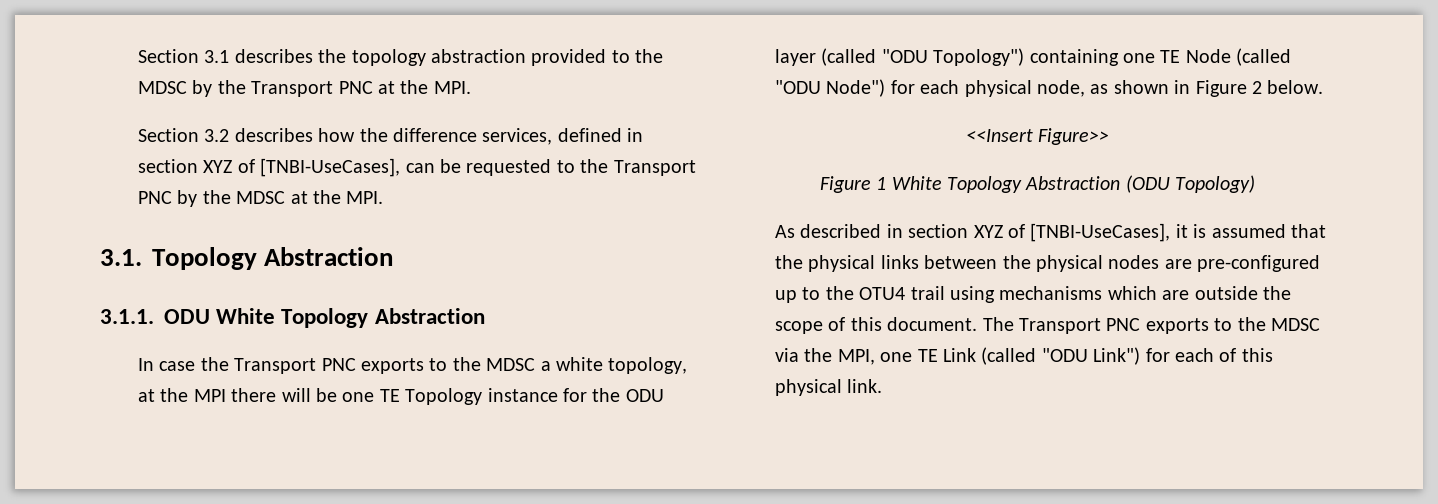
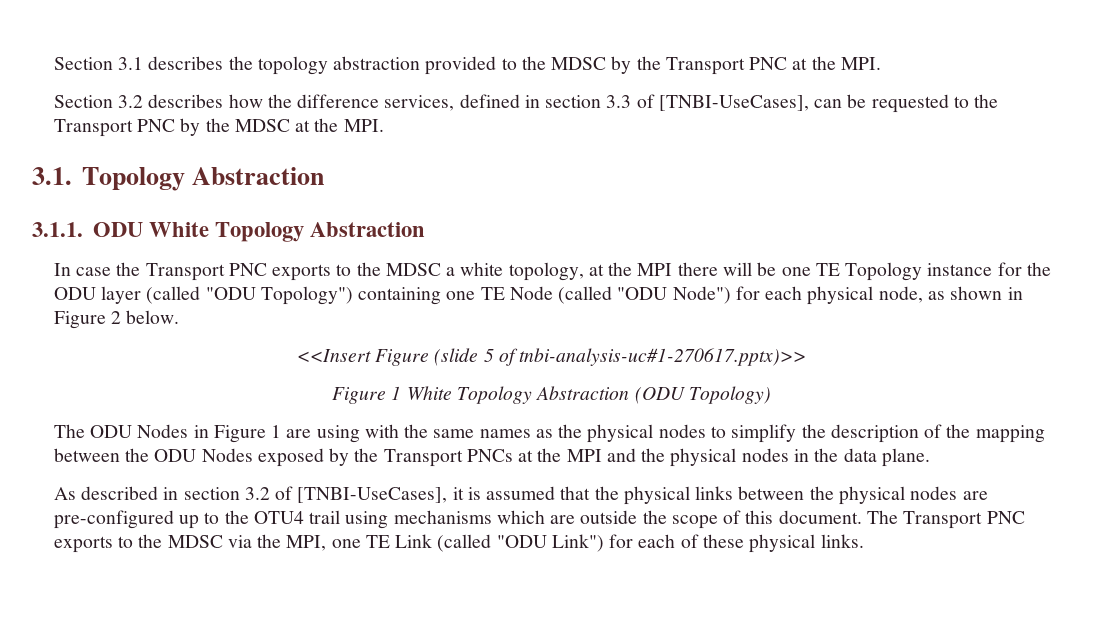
- Section 3.2 describes how the difference services, defined in section XYZ of [TNBI-UseCases], can be requested to the Transport PNC by the MDSC at the MPI.
+ Section 3.2 describes how the difference services, defined in section 3.3 of [TNBI-UseCases], can be requested to the Transport PNC by the MDSC at the MPI.
- <<Insert Figure>>
+ <<Insert Figure (slide 5 of tnbi-analysis-uc#1-270617.pptx)>>
+ The ODU Nodes in Figure 1 are using with the same names as the physical nodes to simplify the description of the mapping between the ODU Nodes exposed by the Transport PNCs at the MPI and the physical nodes in the data plane.
- As described in section XYZ of [TNBI-UseCases], it is assumed that the physical links between the physical nodes are pre-configured up to the OTU4 trail using mechanisms which are outside the scope of this document.
+ As described in section 3.2 of [TNBI-UseCases], it is assumed that the physical links between the physical nodes are pre-configured up to the OTU4 trail using mechanisms which are outside the scope of this document.
- The Transport PNC exports to the MDSC via the MPI, one TE Link (called "ODU Link") for each of this physical link.
+ The Transport PNC exports to the MDSC via the MPI, one TE Link (called "ODU Link") for each of these physical links.

